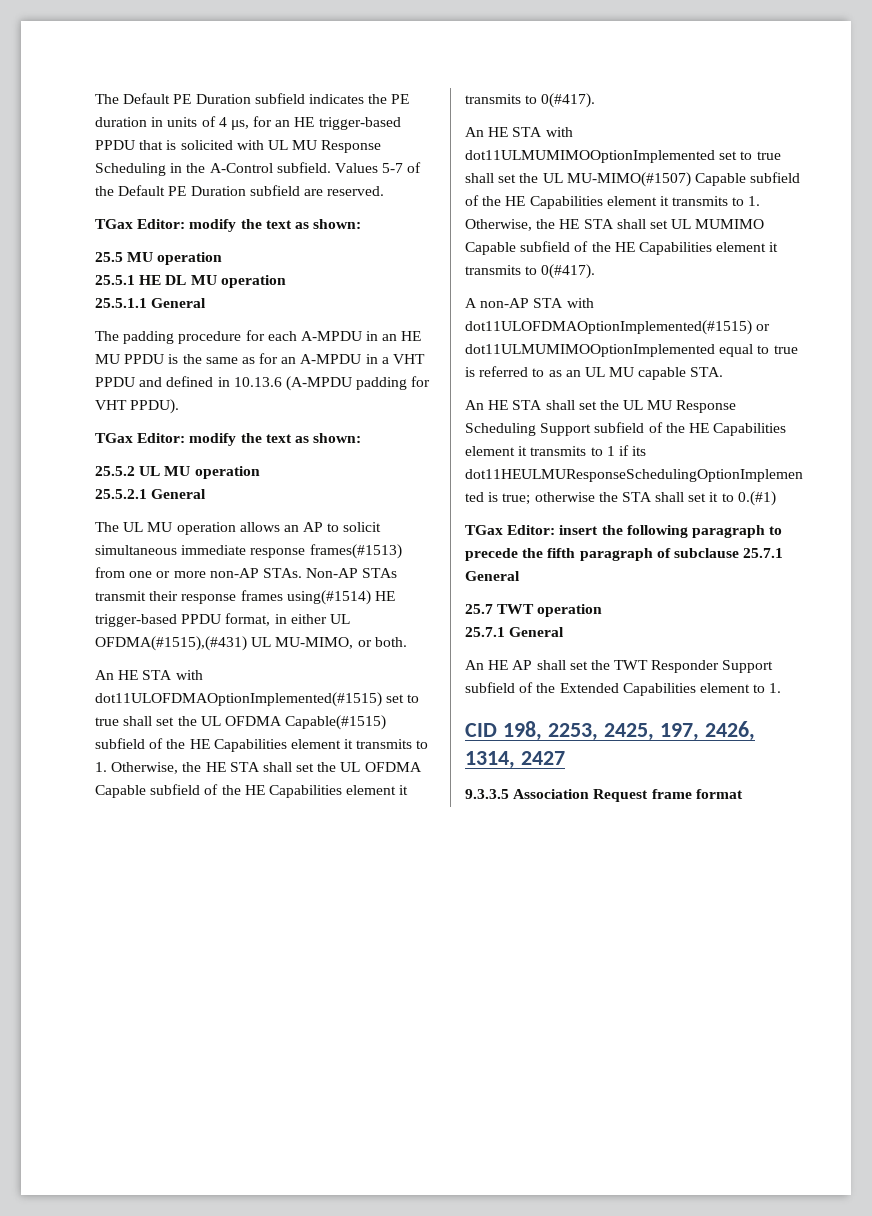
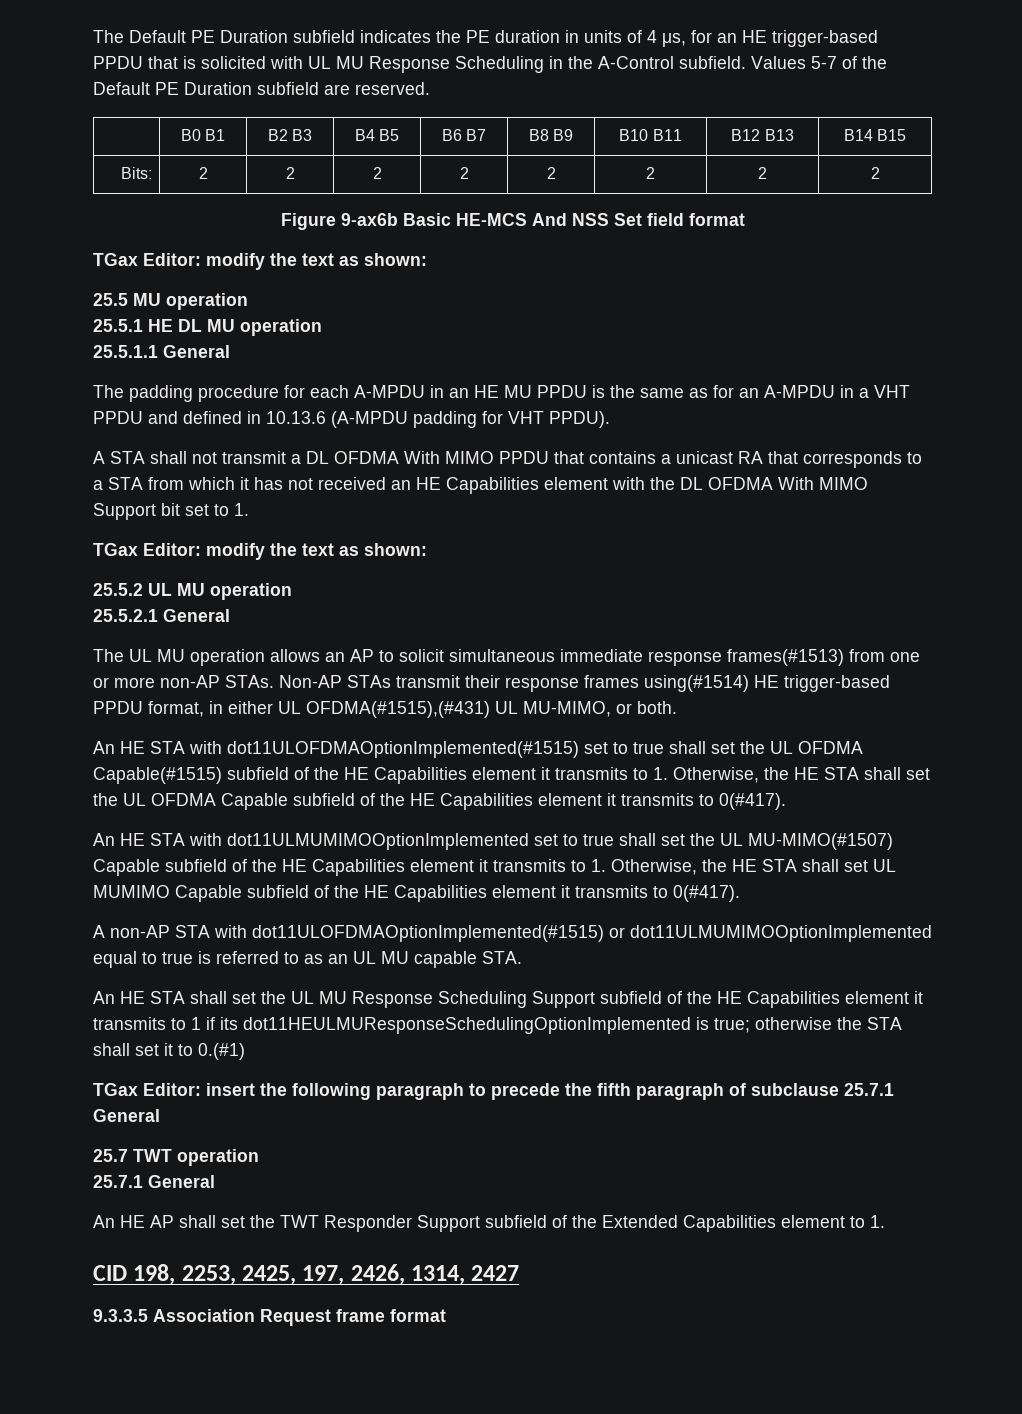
+ | B0 B1 | B2 B3 | B4 B5 | B6 B7 | B8 B9 | B10 B11 | B12 B13 | B14 B15
+ Bits: | 2 | 2 | 2 | 2 | 2 | 2 | 2 | 2
+ Figure 9-ax6b Basic HE-MCS And NSS Set field format
+ A STA shall not transmit a DL OFDMA With MIMO PPDU that contains a unicast RA that corresponds to a STA from which it has not received an HE Capabilities element with the DL OFDMA With MIMO Support bit set to 1.

